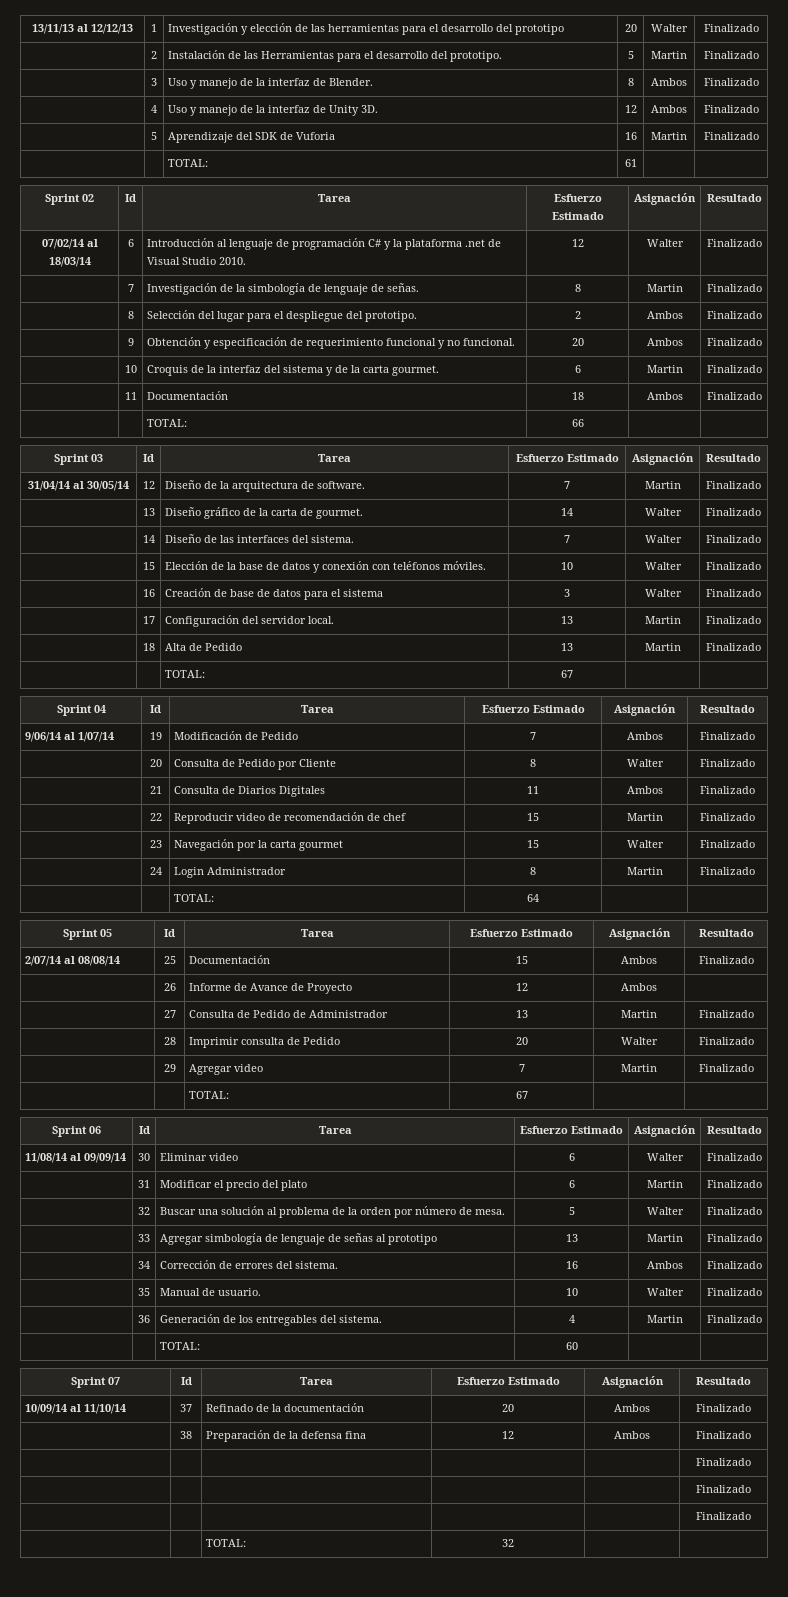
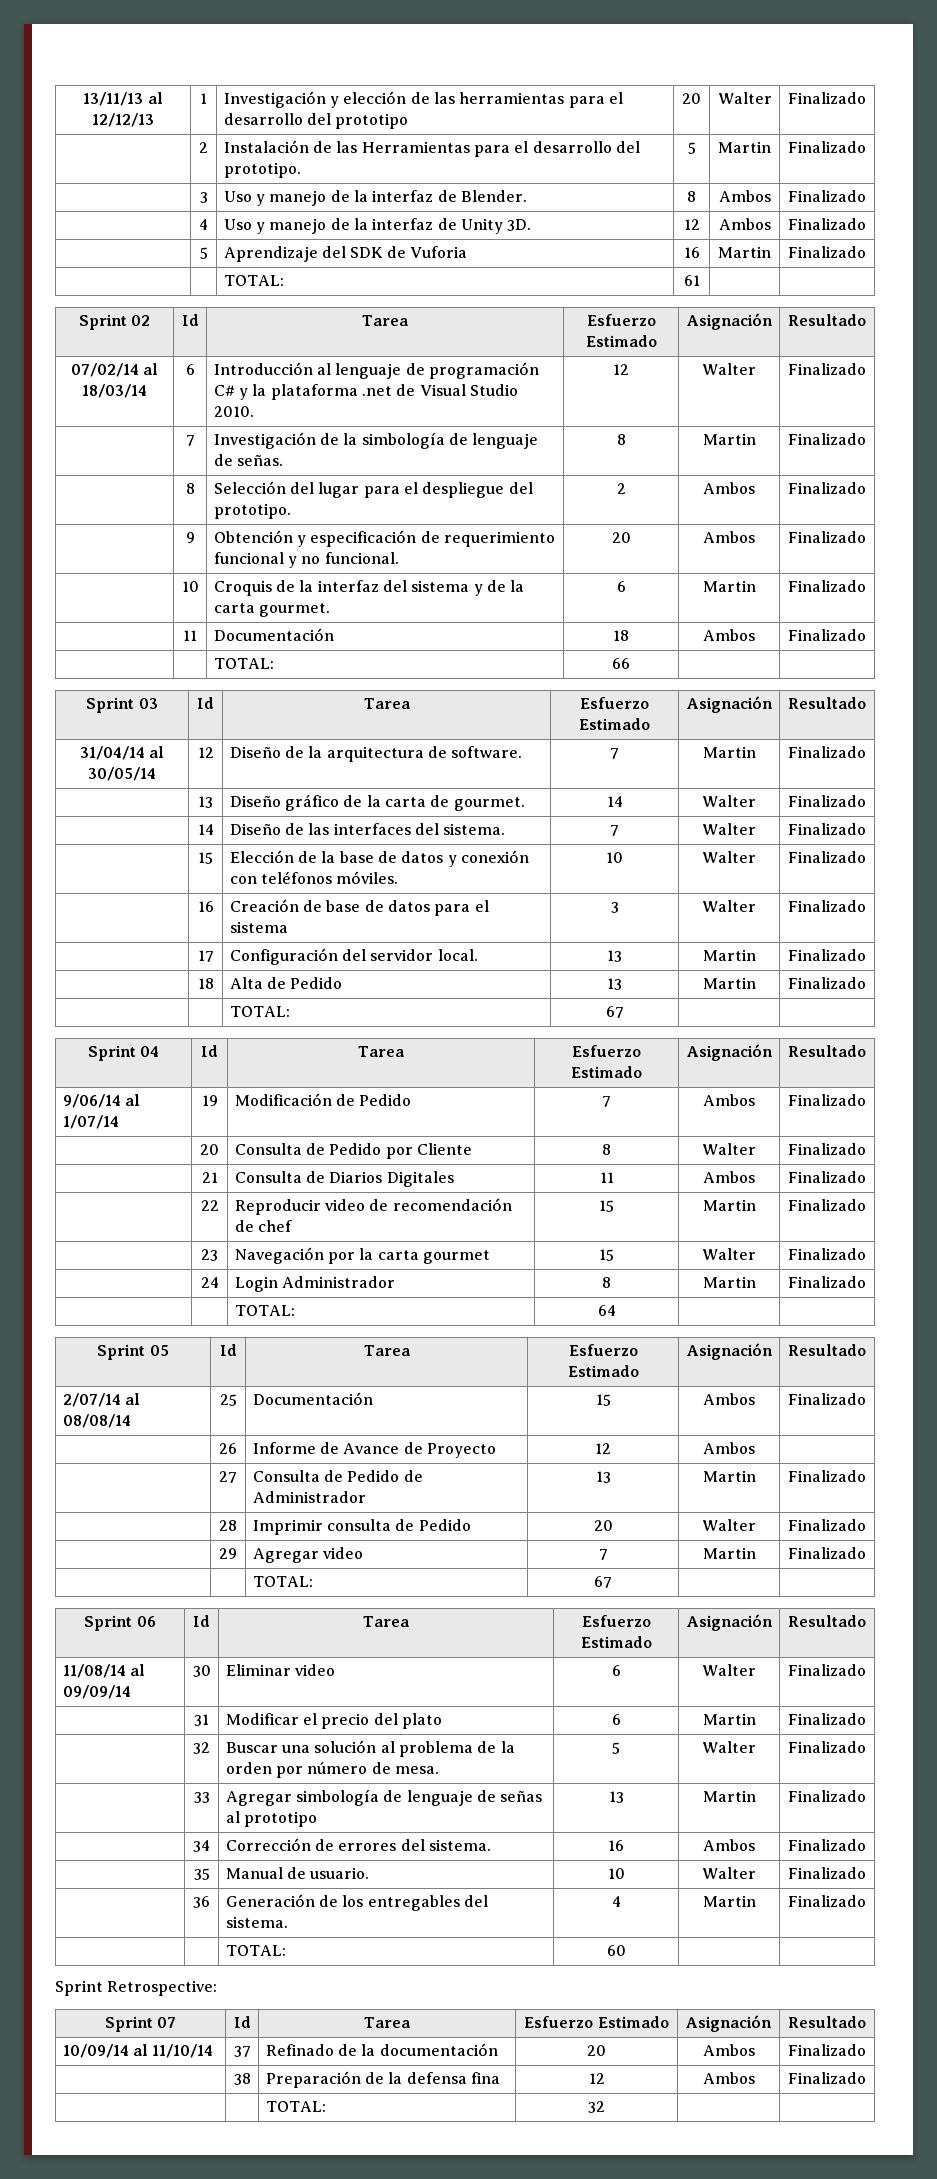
+ Sprint Retrospective:
  | 38 | Preparación de la defensa fina | 12 | Ambos | Finalizado
- | | | | | Finalizado
- | | | | | Finalizado
- | | | | | Finalizado

